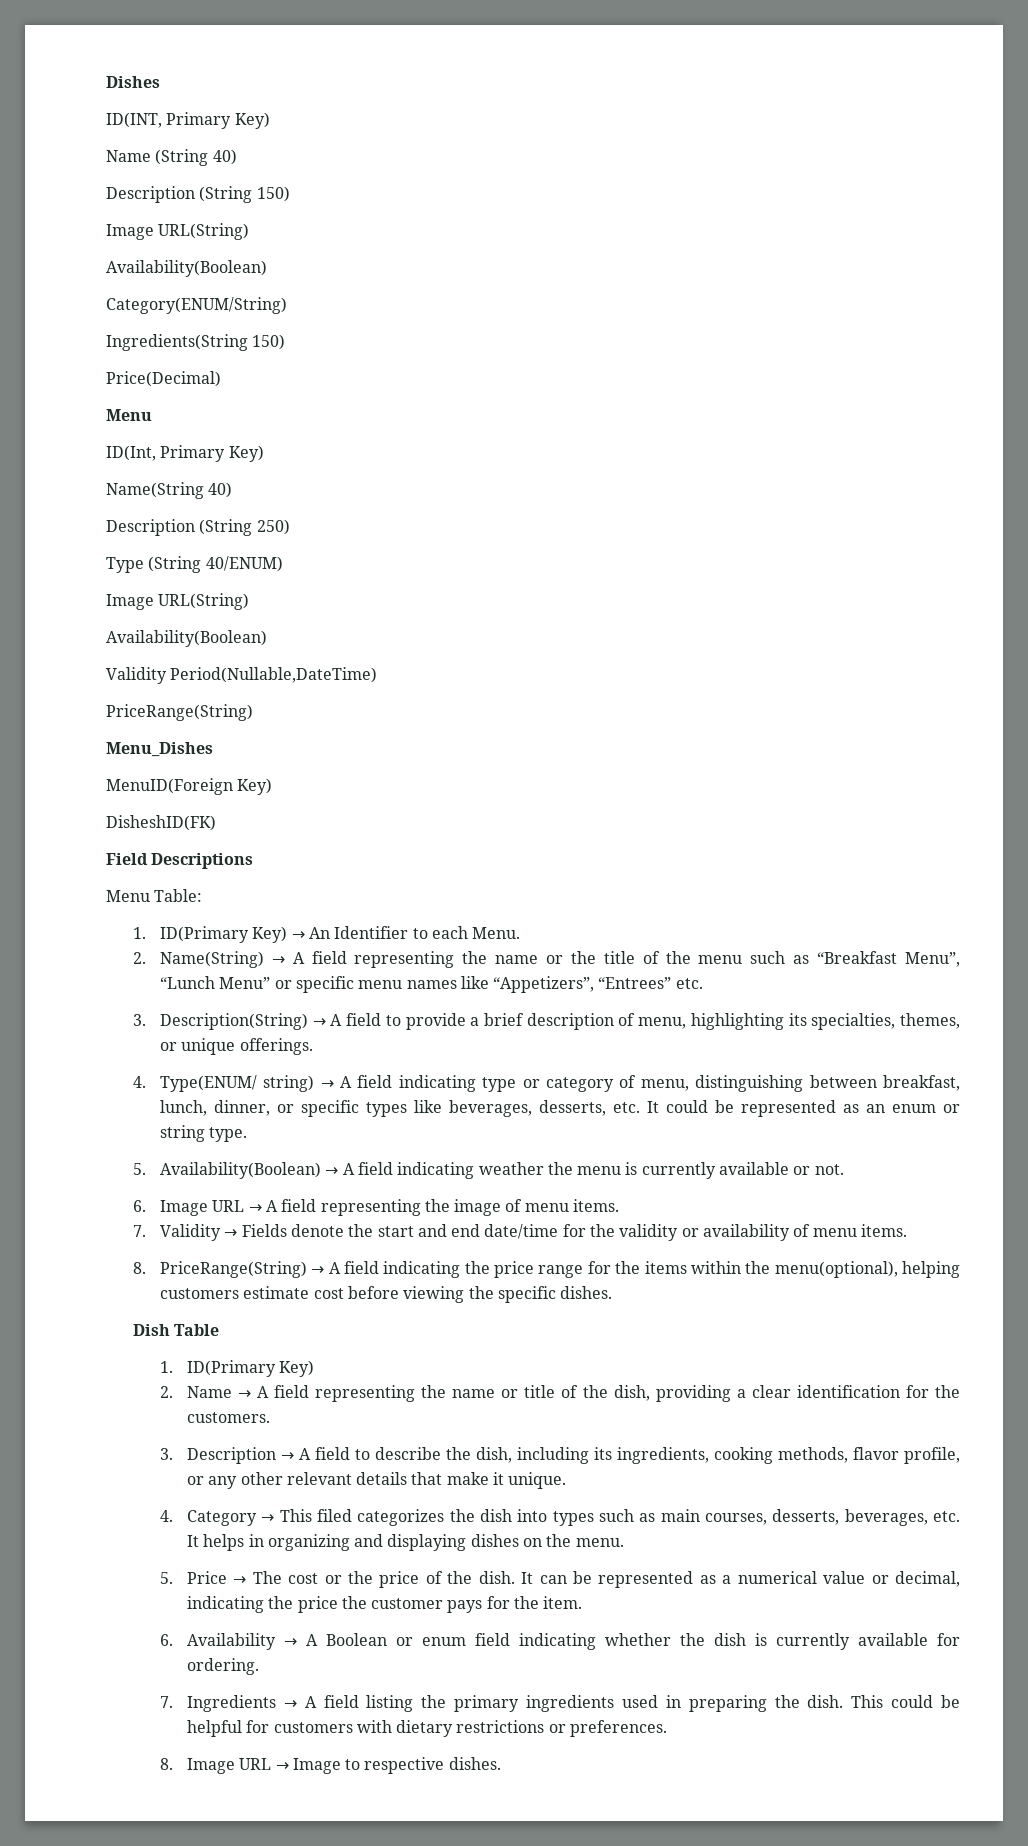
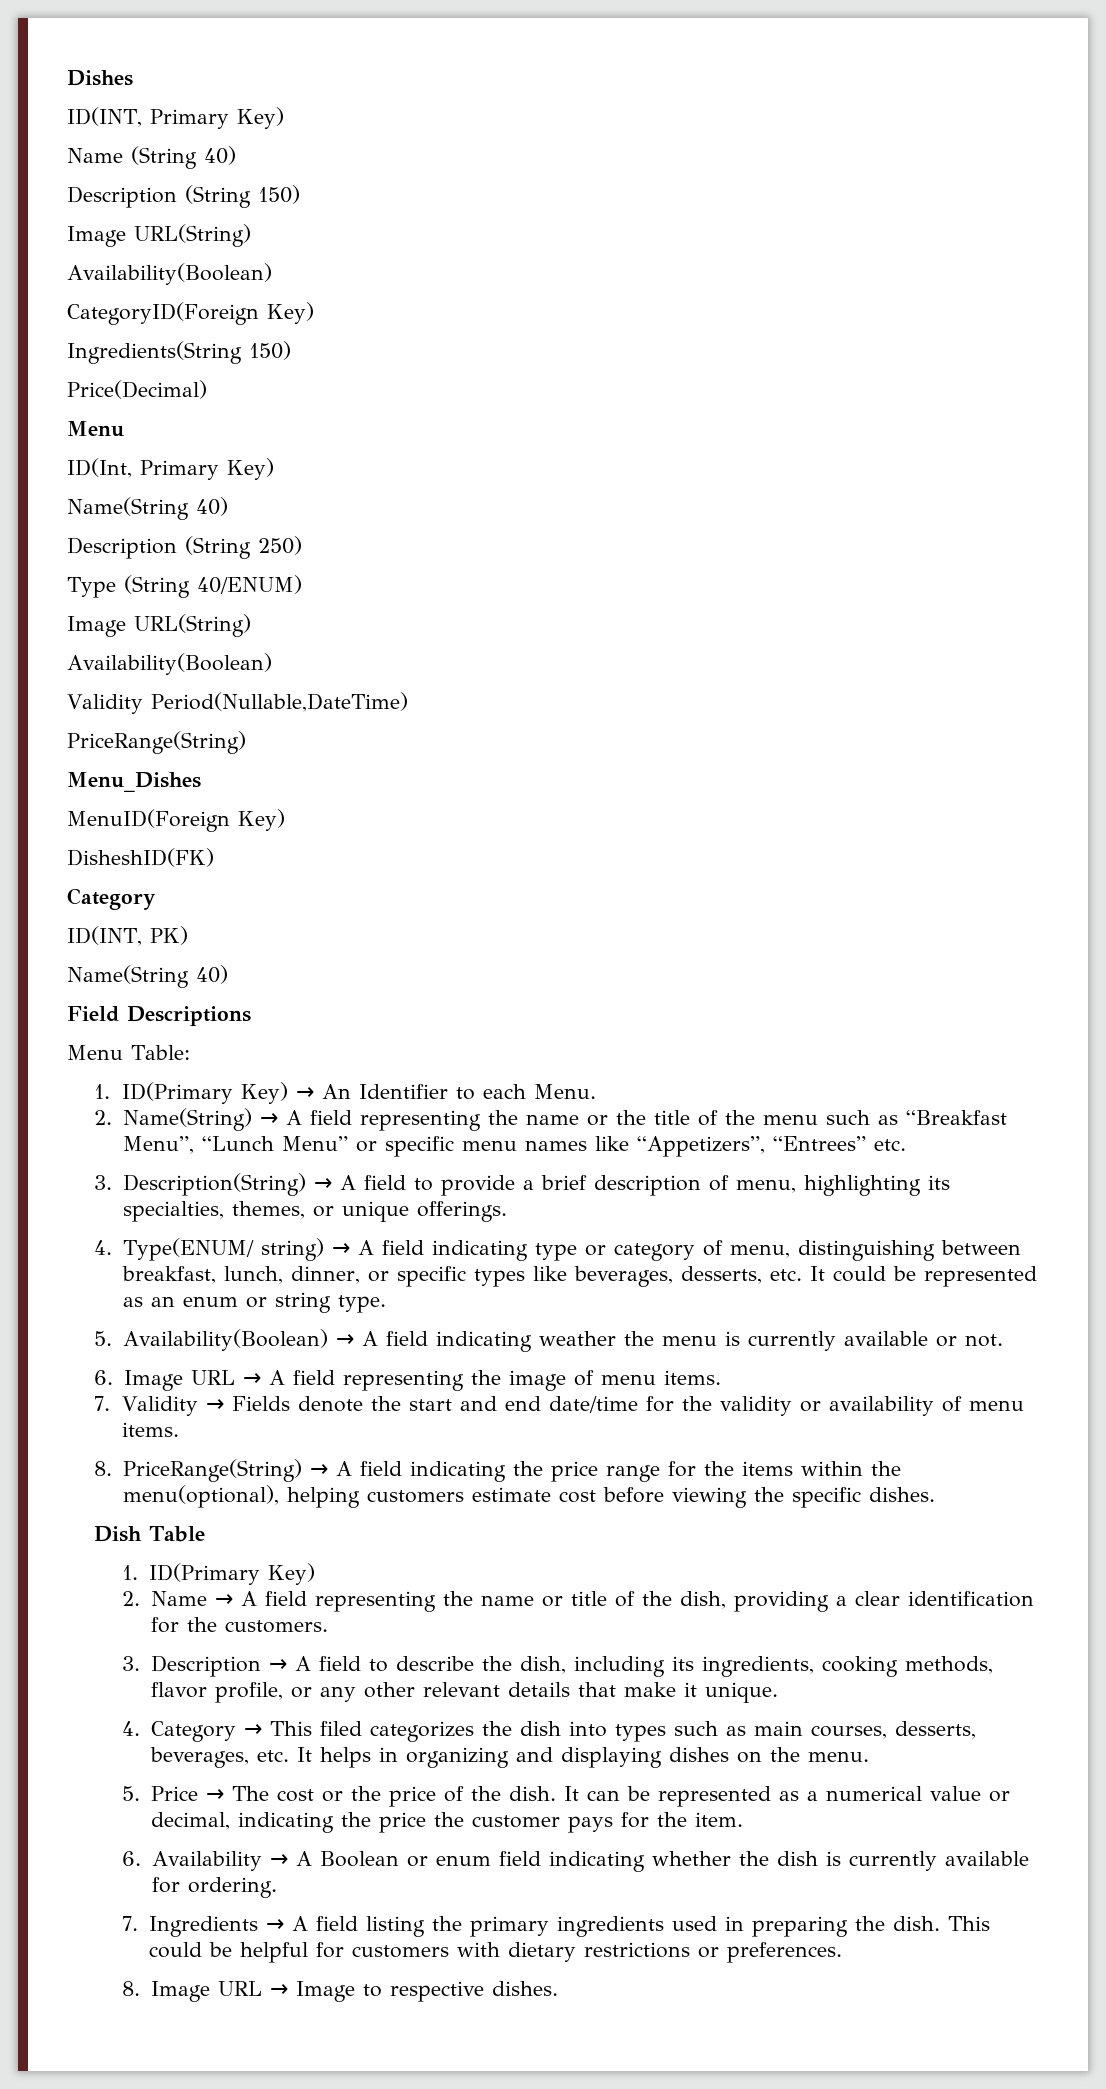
- Category(ENUM/String)
+ CategoryID(Foreign Key)
  DisheshID(FK)
+ Category
+ ID(INT, PK)
+ Name(String 40)

